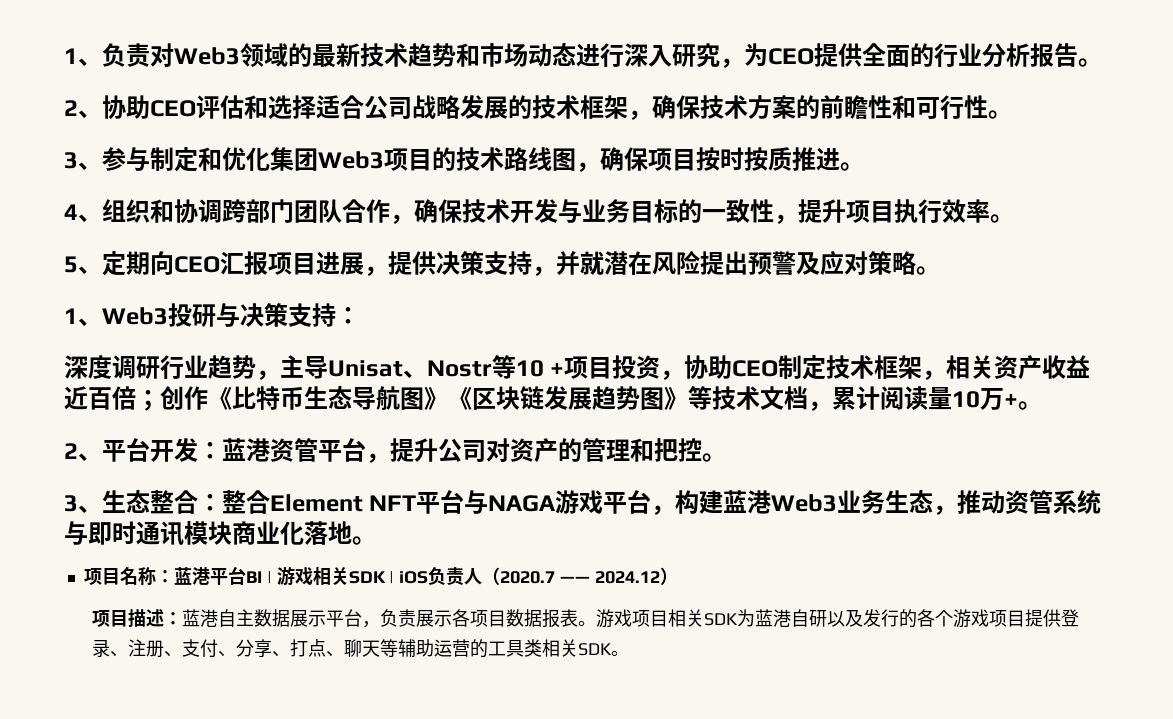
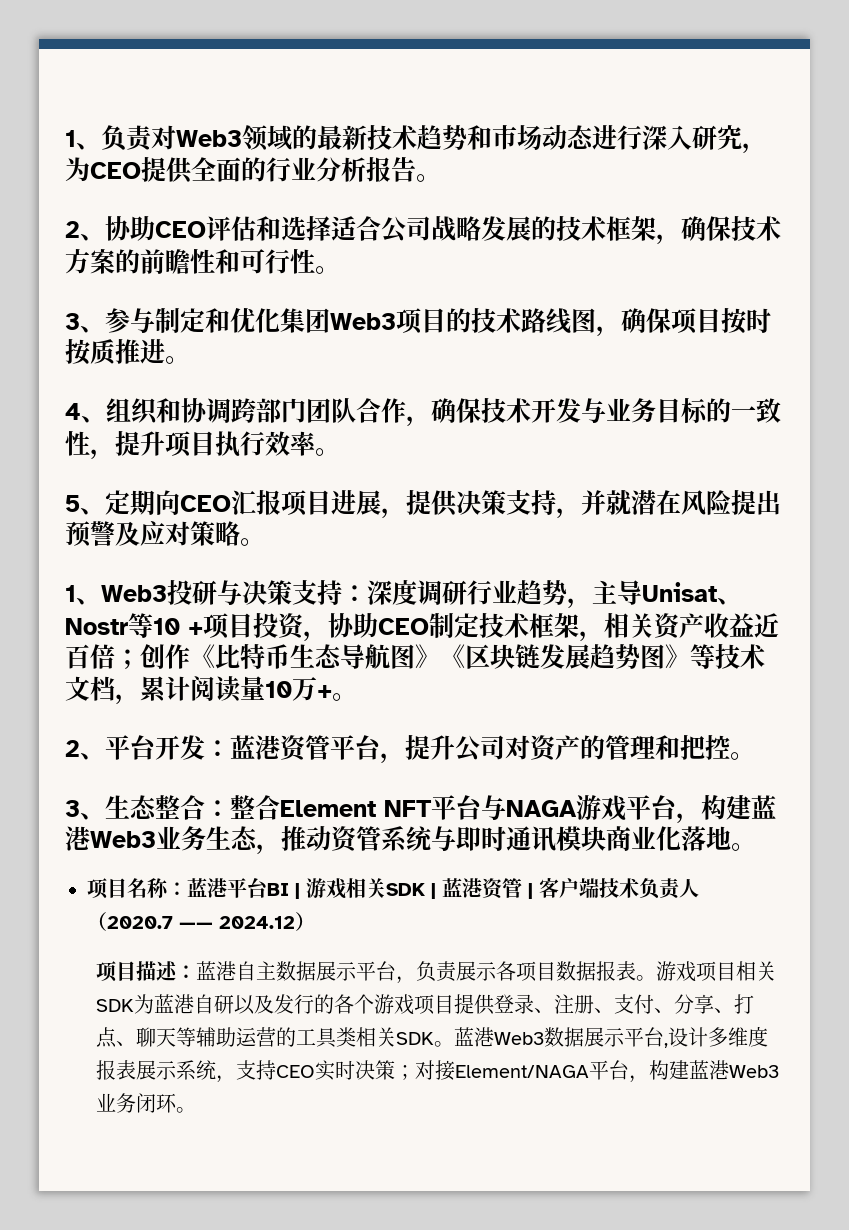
- 1、Web3投研与决策支持：
- 深度调研行业趋势，主导Unisat、Nostr等10 +项目投资，协助CEO制定技术框架，相关资产收益近百倍；创作《比特币生态导航图》《区块链发展趋势图》等技术文档，累计阅读量10万+。
+ 1、Web3投研与决策支持：深度调研行业趋势，主导Unisat、Nostr等10 +项目投资，协助CEO制定技术框架，相关资产收益近百倍；创作《比特币生态导航图》《区块链发展趋势图》等技术文档，累计阅读量10万+。
- 项目名称：蓝港平台BI | 游戏相关SDK | iOS负责人（2020.7 —— 2024.12）
+ 项目名称：蓝港平台BI | 游戏相关SDK | 蓝港资管 | 客户端技术负责人（2020.7 —— 2024.12）
+ 蓝港Web3数据展示平台,设计多维度报表展示系统，支持CEO实时决策；对接Element/NAGA平台，构建蓝港Web3业务闭环。

